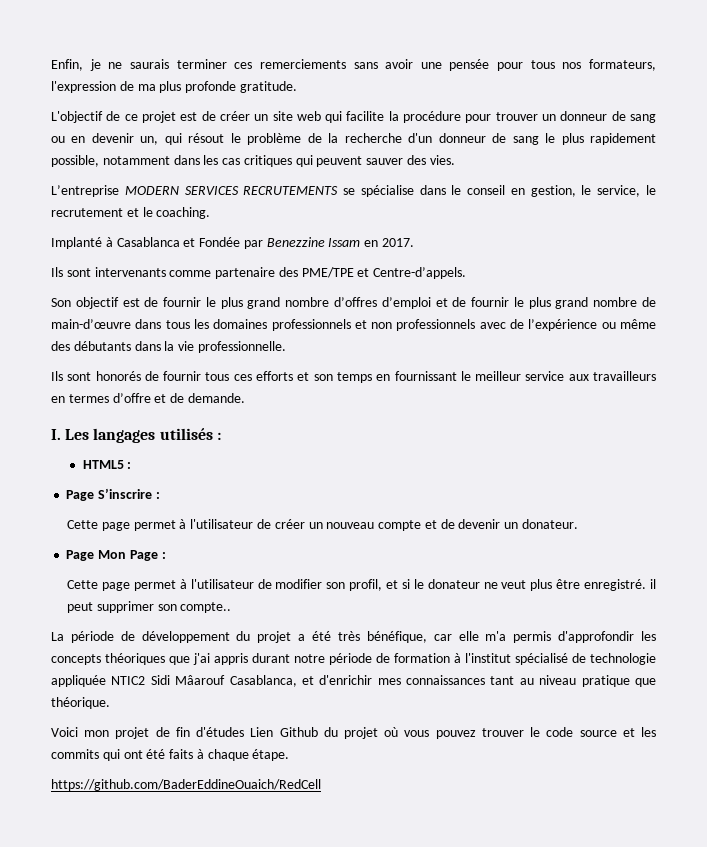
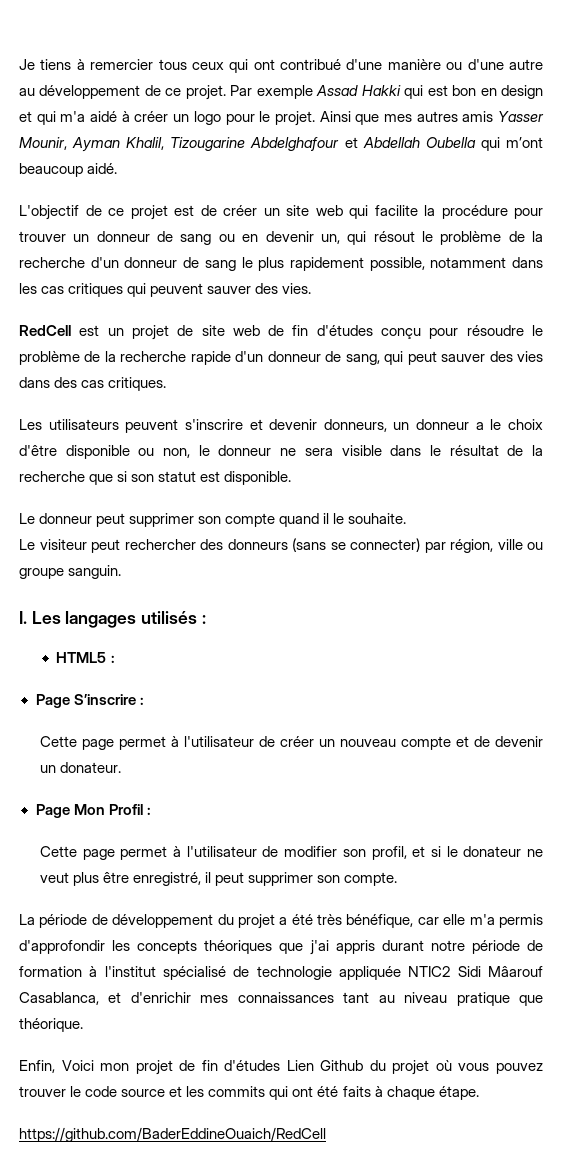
- Enfin, je ne saurais terminer ces remerciements sans avoir une pensée pour tous nos formateurs, l'expression de ma plus profonde gratitude.
+ Je tiens à remercier tous ceux qui ont contribué d'une manière ou d'une autre au développement de ce projet. Par exemple Assad Hakki qui est bon en design et qui m'a aidé à créer un logo pour le projet. Ainsi que mes autres amis Yasser Mounir, Ayman Khalil, Tizougarine Abdelghafour et Abdellah Oubella qui m’ont beaucoup aidé.
- L’entreprise MODERN SERVICES RECRUTEMENTS se spécialise dans le conseil en gestion, le service, le recrutement et le coaching.
- Implanté à Casablanca et Fondée par Benezzine Issam en 2017.
- Ils sont intervenants comme partenaire des PME/TPE et Centre-d’appels.
- Son objectif est de fournir le plus grand nombre d’offres d’emploi et de fournir le plus grand nombre de main-d’œuvre dans tous les domaines professionnels et non professionnels avec de l’expérience ou même des débutants dans la vie professionnelle.
- Ils sont honorés de fournir tous ces efforts et son temps en fournissant le meilleur service aux travailleurs en termes d’offre et de demande.
+ RedCell est un projet de site web de fin d'études conçu pour résoudre le problème de la recherche rapide d'un donneur de sang, qui peut sauver des vies dans des cas critiques.
+ Les utilisateurs peuvent s'inscrire et devenir donneurs, un donneur a le choix d'être disponible ou non, le donneur ne sera visible dans le résultat de la recherche que si son statut est disponible.
+ Le donneur peut supprimer son compte quand il le souhaite.
+ Le visiteur peut rechercher des donneurs (sans se connecter) par région, ville ou groupe sanguin.
- Page Mon Page :
+ Page Mon Profil :
- Cette page permet à l'utilisateur de modifier son profil, et si le donateur ne veut plus être enregistré. il peut supprimer son compte..
+ Cette page permet à l'utilisateur de modifier son profil, et si le donateur ne veut plus être enregistré, il peut supprimer son compte.
- Voici mon projet de fin d'études Lien Github du projet où vous pouvez trouver le code source et les commits qui ont été faits à chaque étape.
+ Enfin, Voici mon projet de fin d'études Lien Github du projet où vous pouvez trouver le code source et les commits qui ont été faits à chaque étape.

